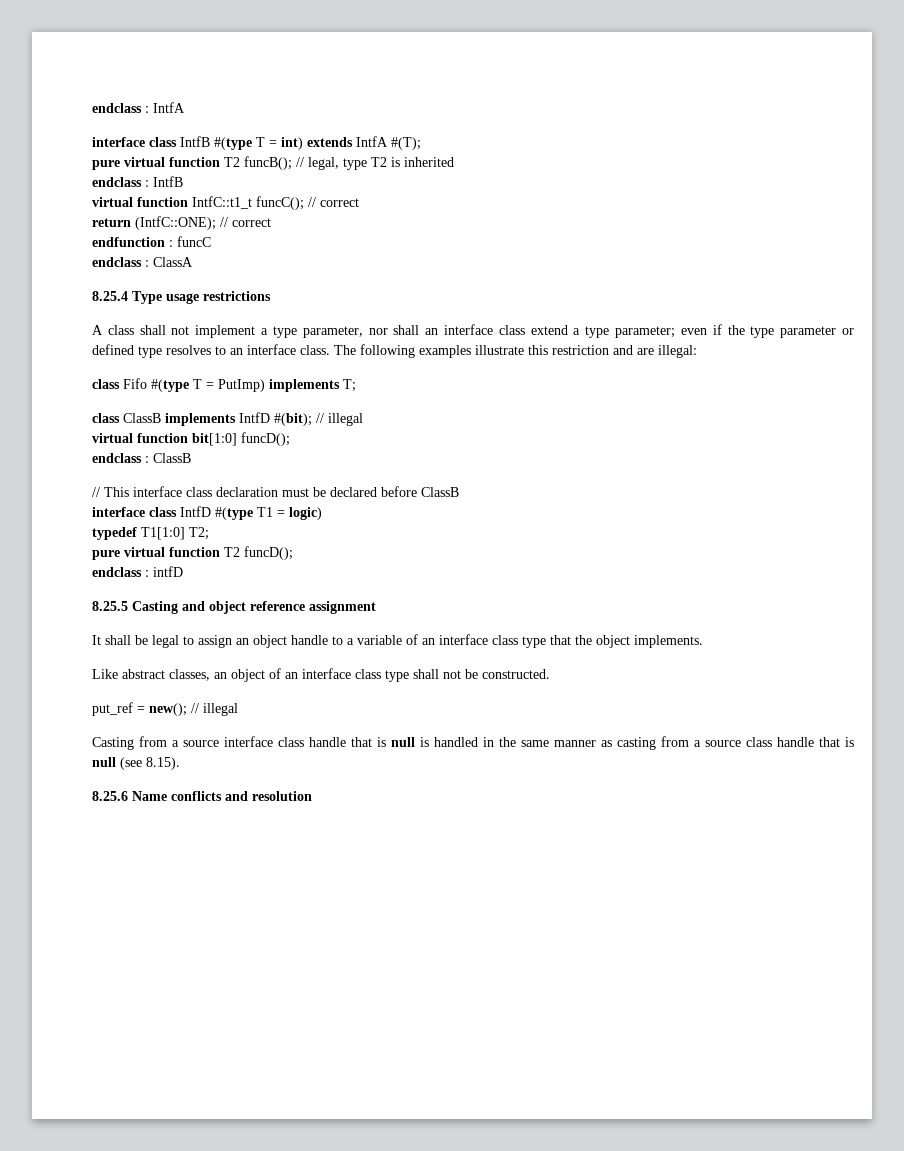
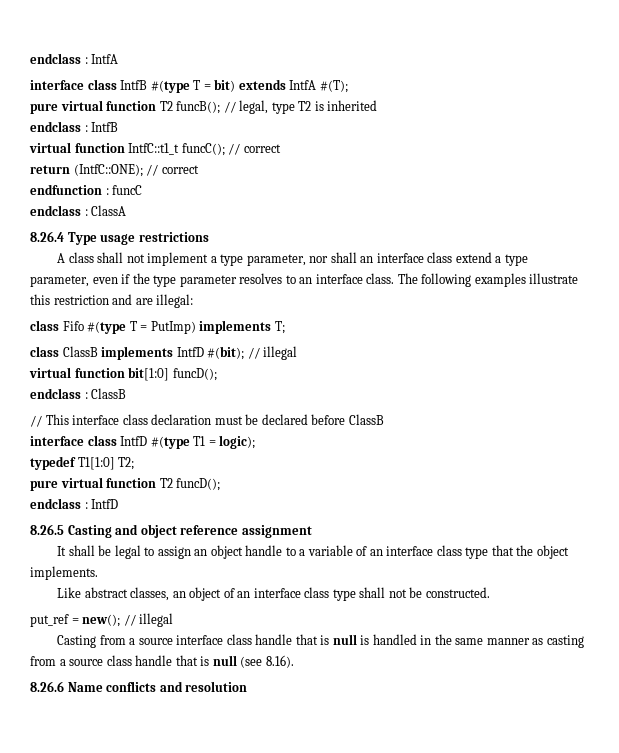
- interface class IntfB #(type T = int) extends IntfA #(T);
+ interface class IntfB #(type T = bit) extends IntfA #(T);
- 8.25.4 Type usage restrictions
+ 8.26.4 Type usage restrictions
- A class shall not implement a type parameter, nor shall an interface class extend a type parameter; even if the type parameter or defined type resolves to an interface class.
+ A class shall not implement a type parameter, nor shall an interface class extend a type parameter, even if the type parameter resolves to an interface class.
- interface class IntfD #(type T1 = logic)
+ interface class IntfD #(type T1 = logic);
- endclass : intfD
- 8.25.5 Casting and object reference assignment
+ endclass : IntfD
+ 8.26.5 Casting and object reference assignment
- Casting from a source interface class handle that is null is handled in the same manner as casting from a source class handle that is null (see 8.15).
- 8.25.6 Name conflicts and resolution
+ Casting from a source interface class handle that is null is handled in the same manner as casting from a source class handle that is null (see 8.16).
+ 8.26.6 Name conflicts and resolution

